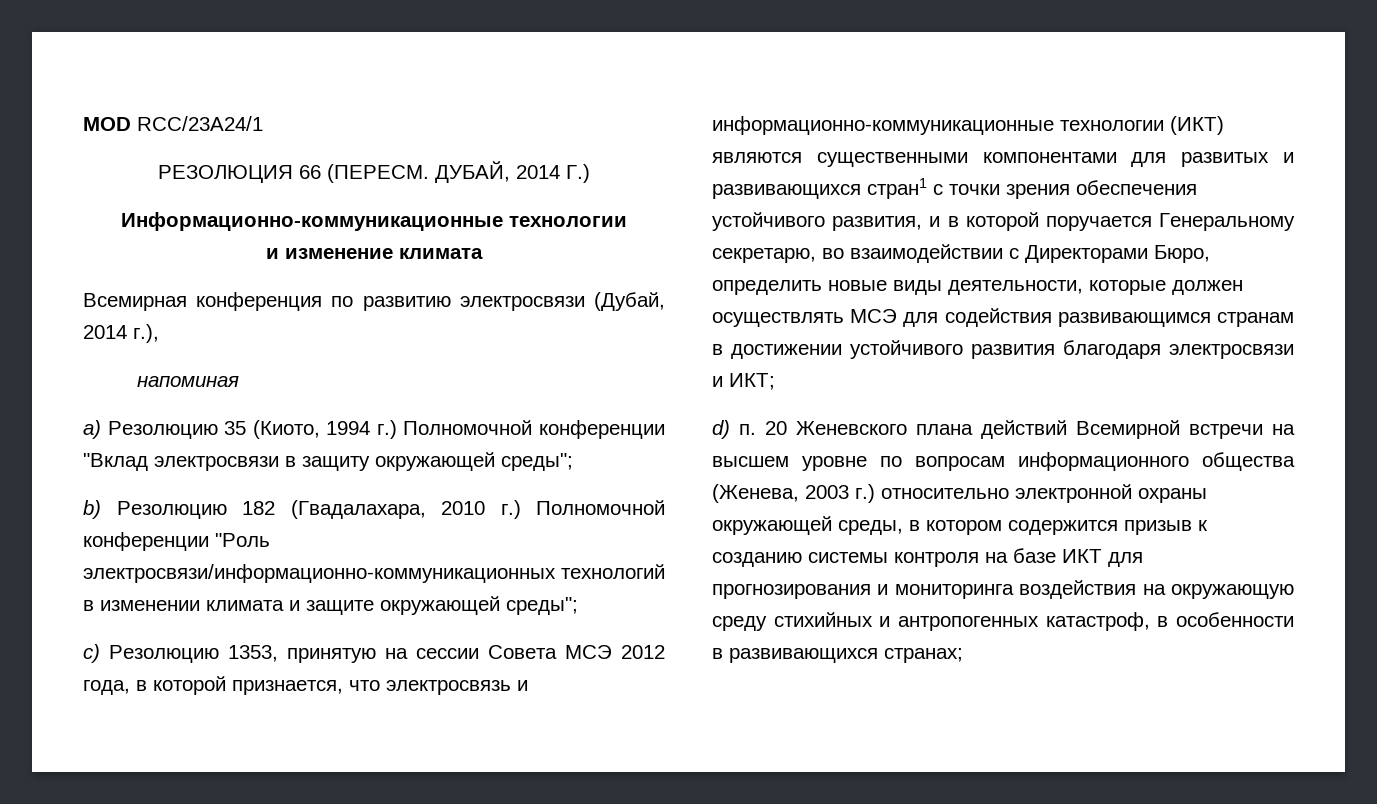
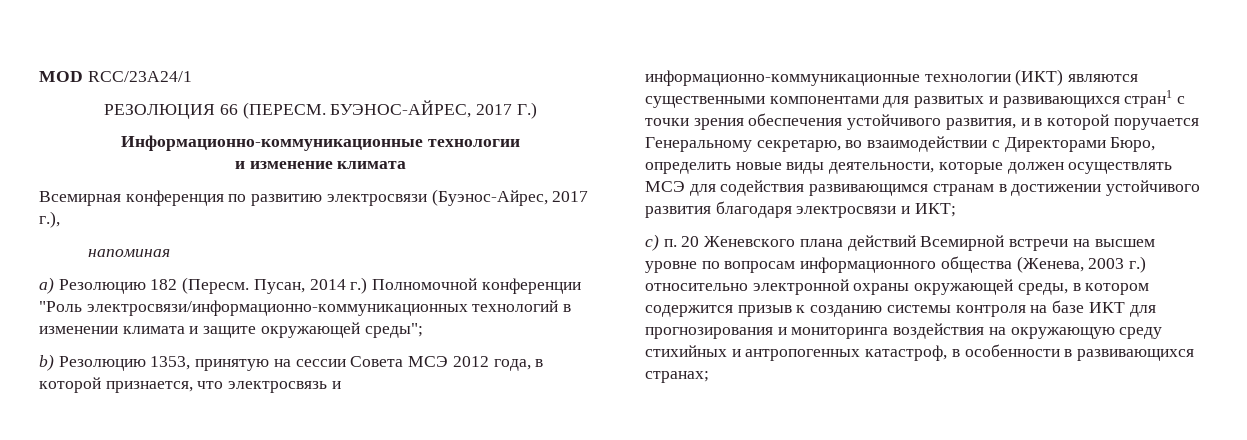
- ДУБАЙ, 2014 Г.)
+ БУЭНОС-АЙРЕС, 2017 Г.)
- Всемирная конференция по развитию электросвязи (Дубай, 2014 г.),
+ Всемирная конференция по развитию электросвязи (Буэнос-Айрес, 2017 г.),
- a) Резолюцию 35 (Киото, 1994 г.) Полномочной конференции "Вклад электросвязи в защиту окружающей среды";
- b) Резолюцию 182 (Гвадалахара, 2010 г.) Полномочной конференции "Роль электросвязи/информационно-коммуникационных технологий в изменении климата и защите окружающей среды";
+ a) Резолюцию 182 (Пересм. Пусан, 2014 г.) Полномочной конференции "Роль электросвязи/информационно-коммуникационных технологий в изменении климата и защите окружающей среды";
- c) Резолюцию 1353, принятую на сессии Совета МСЭ 2012 года, в которой признается, что электросвязь и информационно-коммуникационные технологии (ИКТ) являются существенными компонентами для развитых и развивающихся стран1 с точки зрения обеспечения устойчивого развития, и в которой поручается Генеральному секретарю, во взаимодействии с Директорами Бюро, определить новые виды деятельности, которые должен осуществлять МСЭ для содействия развивающимся странам в достижении устойчивого развития благодаря электросвязи и ИКТ;
+ b) Резолюцию 1353, принятую на сессии Совета МСЭ 2012 года, в которой признается, что электросвязь и информационно-коммуникационные технологии (ИКТ) являются существенными компонентами для развитых и развивающихся стран1 с точки зрения обеспечения устойчивого развития, и в которой поручается Генеральному секретарю, во взаимодействии с Директорами Бюро, определить новые виды деятельности, которые должен осуществлять МСЭ для содействия развивающимся странам в достижении устойчивого развития благодаря электросвязи и ИКТ;
- d) п. 20 Женевского плана действий Всемирной встречи на высшем уровне по вопросам информационного общества (Женева, 2003 г.) относительно электронной охраны окружающей среды, в котором содержится призыв к созданию системы контроля на базе ИКТ для прогнозирования и мониторинга воздействия на окружающую среду стихийных и антропогенных катастроф, в особенности в развивающихся странах;
+ c) п. 20 Женевского плана действий Всемирной встречи на высшем уровне по вопросам информационного общества (Женева, 2003 г.) относительно электронной охраны окружающей среды, в котором содержится призыв к созданию системы контроля на базе ИКТ для прогнозирования и мониторинга воздействия на окружающую среду стихийных и антропогенных катастроф, в особенности в развивающихся странах;

